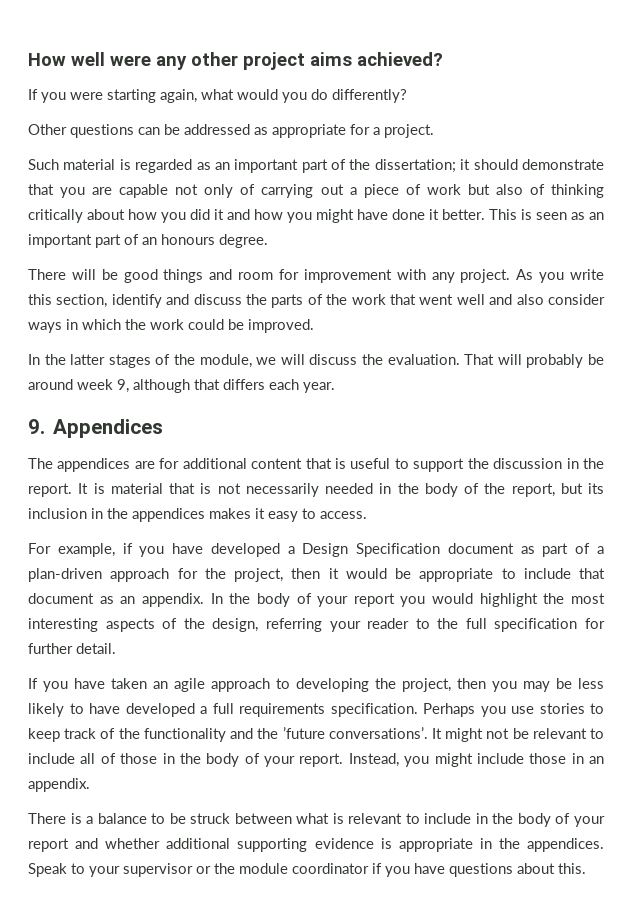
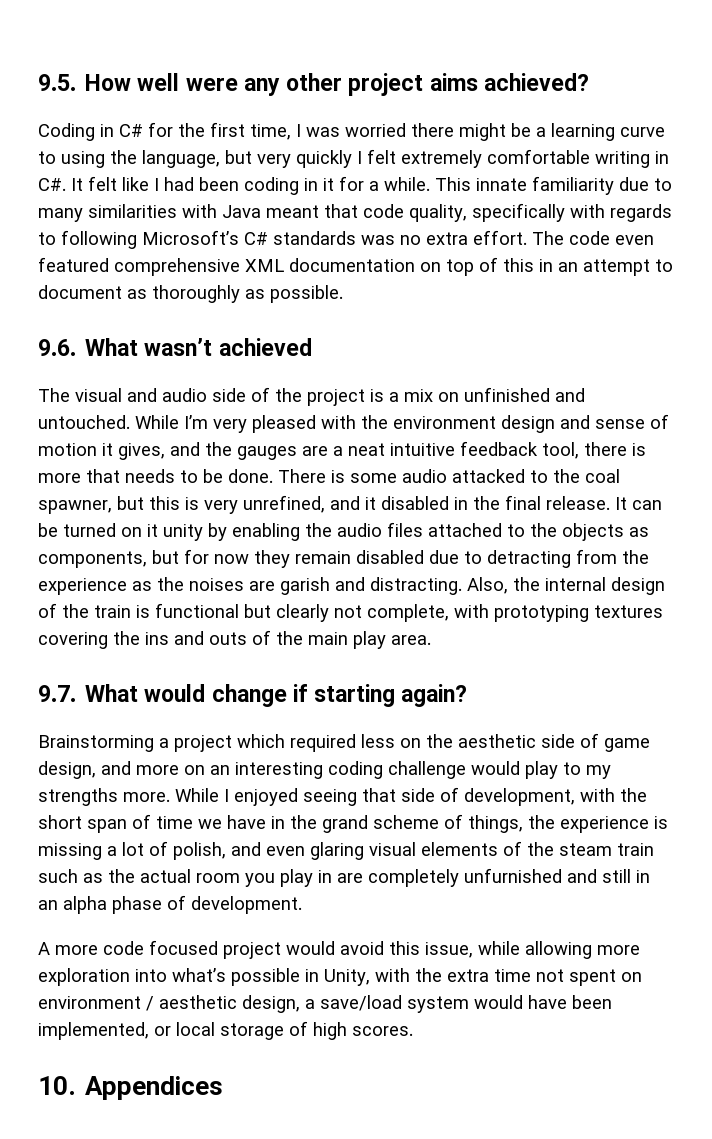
- How well were any other project aims achieved?
+ 9.5. How well were any other project aims achieved?
- If you were starting again, what would you do differently?
- Other questions can be addressed as appropriate for a project.
- Such material is regarded as an important part of the dissertation; it should demonstrate that you are capable not only of carrying out a piece of work but also of thinking critically about how you did it and how you might have done it better. This is seen as an important part of an honours degree.
- There will be good things and room for improvement with any project. As you write this section, identify and discuss the parts of the work that went well and also consider ways in which the work could be improved.
- In the latter stages of the module, we will discuss the evaluation. That will probably be around week 9, although that differs each year.
- 9. Appendices
- The appendices are for additional content that is useful to support the discussion in the report. It is material that is not necessarily needed in the body of the report, but its inclusion in the appendices makes it easy to access.
- For example, if you have developed a Design Specification document as part of a plan-driven approach for the project, then it would be appropriate to include that document as an appendix. In the body of your report you would highlight the most interesting aspects of the design, referring your reader to the full specification for further detail.
- If you have taken an agile approach to developing the project, then you may be less likely to have developed a full requirements specification. Perhaps you use stories to keep track of the functionality and the ’future conversations’. It might not be relevant to include all of those in the body of your report. Instead, you might include those in an appendix.
- There is a balance to be struck between what is relevant to include in the body of your report and whether additional supporting evidence is appropriate in the appendices. Speak to your supervisor or the module coordinator if you have questions about this.
+ Coding in C# for the first time, I was worried there might be a learning curve to using the language, but very quickly I felt extremely comfortable writing in C#. It felt like I had been coding in it for a while. This innate familiarity due to many similarities with Java meant that code quality, specifically with regards to following Microsoft’s C# standards was no extra effort. The code even featured comprehensive XML documentation on top of this in an attempt to document as thoroughly as possible.
+ 9.6. What wasn’t achieved
+ The visual and audio side of the project is a mix on unfinished and untouched. While I’m very pleased with the environment design and sense of motion it gives, and the gauges are a neat intuitive feedback tool, there is more that needs to be done. There is some audio attacked to the coal spawner, but this is very unrefined, and it disabled in the final release. It can be turned on it unity by enabling the audio files attached to the objects as components, but for now they remain disabled due to detracting from the experience as the noises are garish and distracting. Also, the internal design of the train is functional but clearly not complete, with prototyping textures covering the ins and outs of the main play area.
+ 9.7. What would change if starting again?
+ Brainstorming a project which required less on the aesthetic side of game design, and more on an interesting coding challenge would play to my strengths more. While I enjoyed seeing that side of development, with the short span of time we have in the grand scheme of things, the experience is missing a lot of polish, and even glaring visual elements of the steam train such as the actual room you play in are completely unfurnished and still in an alpha phase of development.
+ A more code focused project would avoid this issue, while allowing more exploration into what’s possible in Unity, with the extra time not spent on environment / aesthetic design, a save/load system would have been implemented, or local storage of high scores.
+ 10. Appendices

